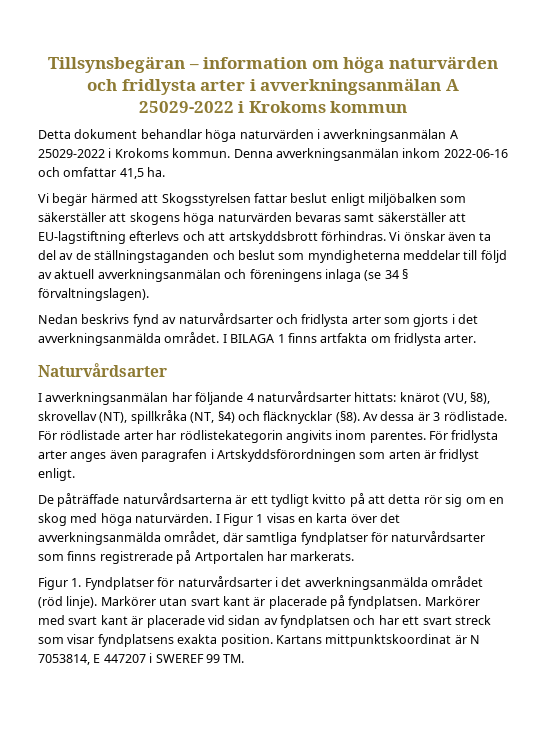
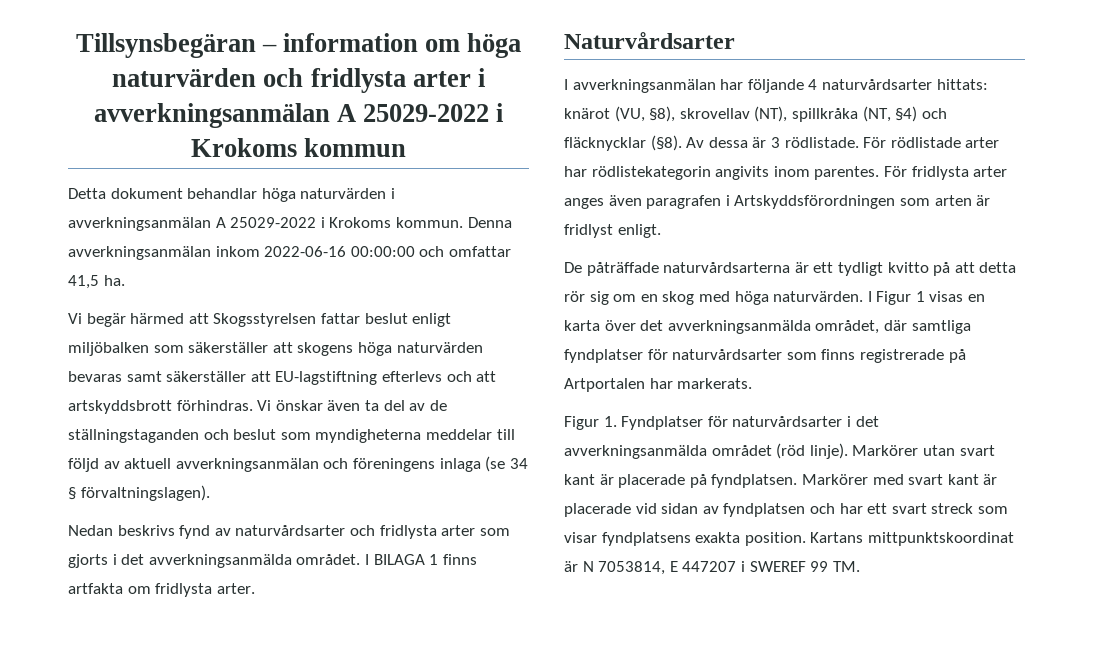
- Denna avverkningsanmälan inkom 2022-06-16 och omfattar 41,5 ha.
+ Denna avverkningsanmälan inkom 2022-06-16 00:00:00 och omfattar 41,5 ha.

